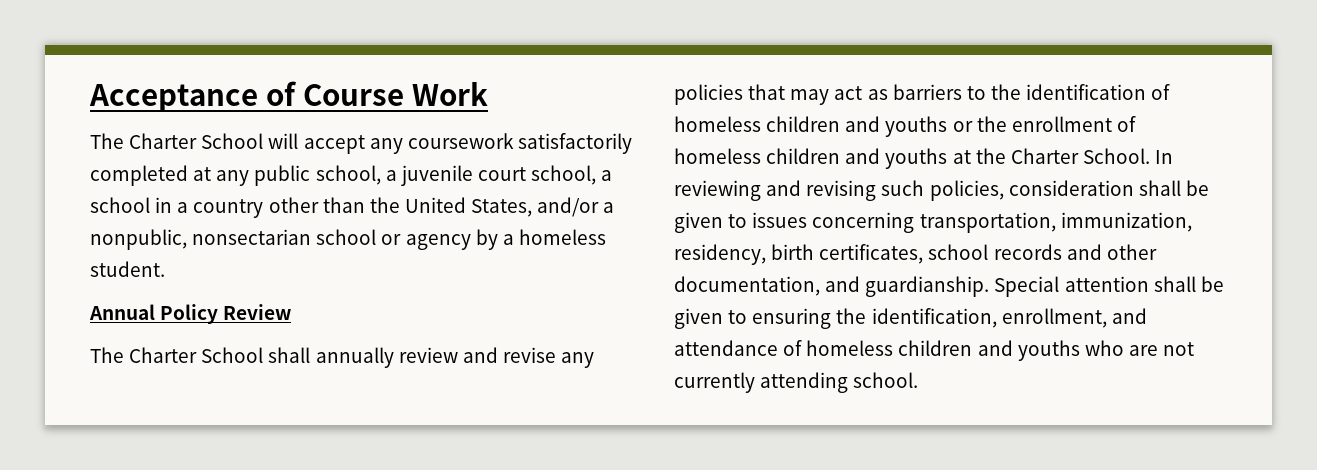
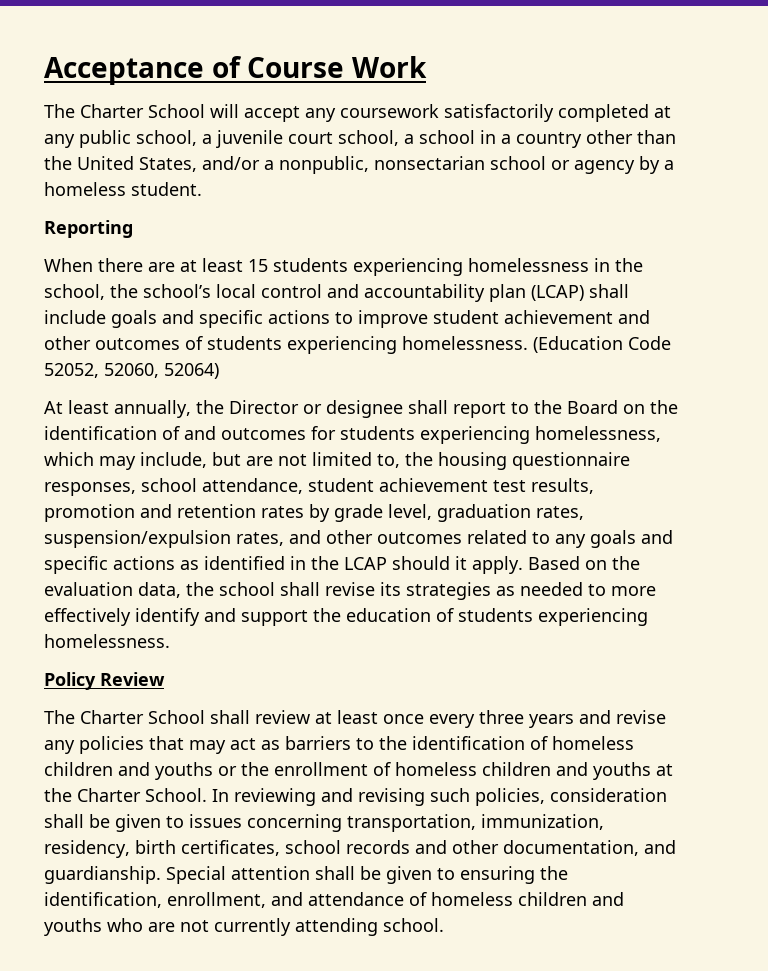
- Annual Policy Review
+ Reporting
+ When there are at least 15 students experiencing homelessness in the school, the school’s local control and accountability plan (LCAP) shall include goals and specific actions to improve student achievement and other outcomes of students experiencing homelessness. (Education Code 52052, 52060, 52064)
+ At least annually, the Director or designee shall report to the Board on the identification of and outcomes for students experiencing homelessness, which may include, but are not limited to, the housing questionnaire responses, school attendance, student achievement test results, promotion and retention rates by grade level, graduation rates, suspension/expulsion rates, and other outcomes related to any goals and specific actions as identified in the LCAP should it apply. Based on the evaluation data, the school shall revise its strategies as needed to more effectively identify and support the education of students experiencing homelessness.
+ Policy Review
- The Charter School shall annually review and revise any policies that may act as barriers to the identification of homeless children and youths or the enrollment of homeless children and youths at the Charter School.
+ The Charter School shall review at least once every three years and revise any policies that may act as barriers to the identification of homeless children and youths or the enrollment of homeless children and youths at the Charter School.

